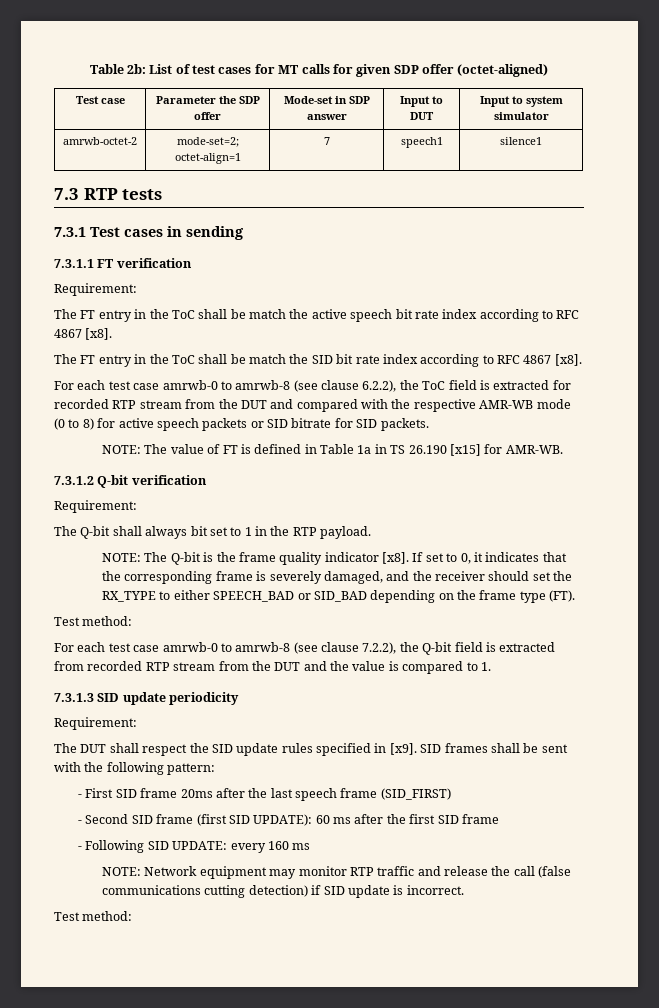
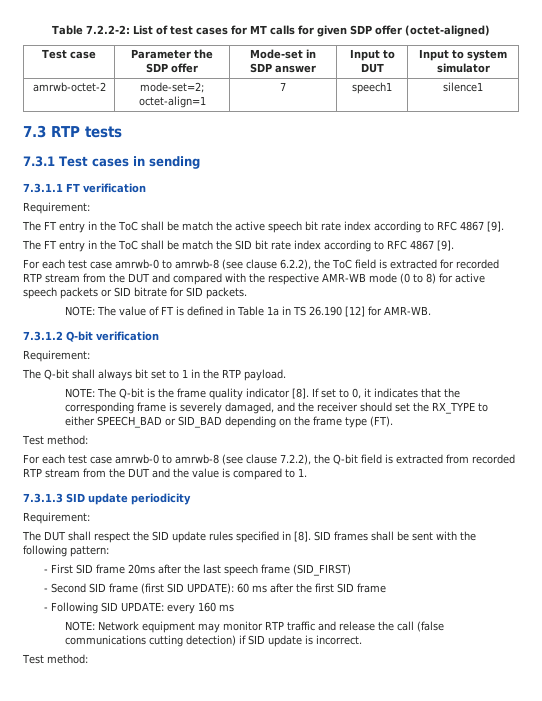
- Table 2b: List of test cases for MT calls for given SDP offer (octet-aligned)
+ Table 7.2.2-2: List of test cases for MT calls for given SDP offer (octet-aligned)
- The FT entry in the ToC shall be match the active speech bit rate index according to RFC 4867 [x8].
+ The FT entry in the ToC shall be match the active speech bit rate index according to RFC 4867 [9].
- The FT entry in the ToC shall be match the SID bit rate index according to RFC 4867 [x8].
+ The FT entry in the ToC shall be match the SID bit rate index according to RFC 4867 [9].
- NOTE: The value of FT is defined in Table 1a in TS 26.190 [x15] for AMR-WB.
+ NOTE: The value of FT is defined in Table 1a in TS 26.190 [12] for AMR-WB.
- NOTE: The Q-bit is the frame quality indicator [x8].
+ NOTE: The Q-bit is the frame quality indicator [8].
- The DUT shall respect the SID update rules specified in [x9].
+ The DUT shall respect the SID update rules specified in [8].

